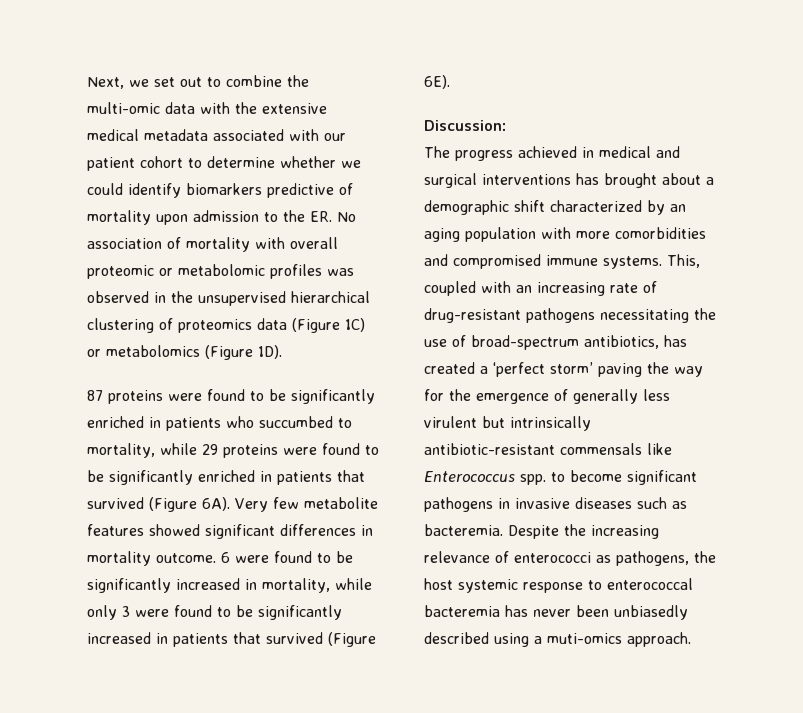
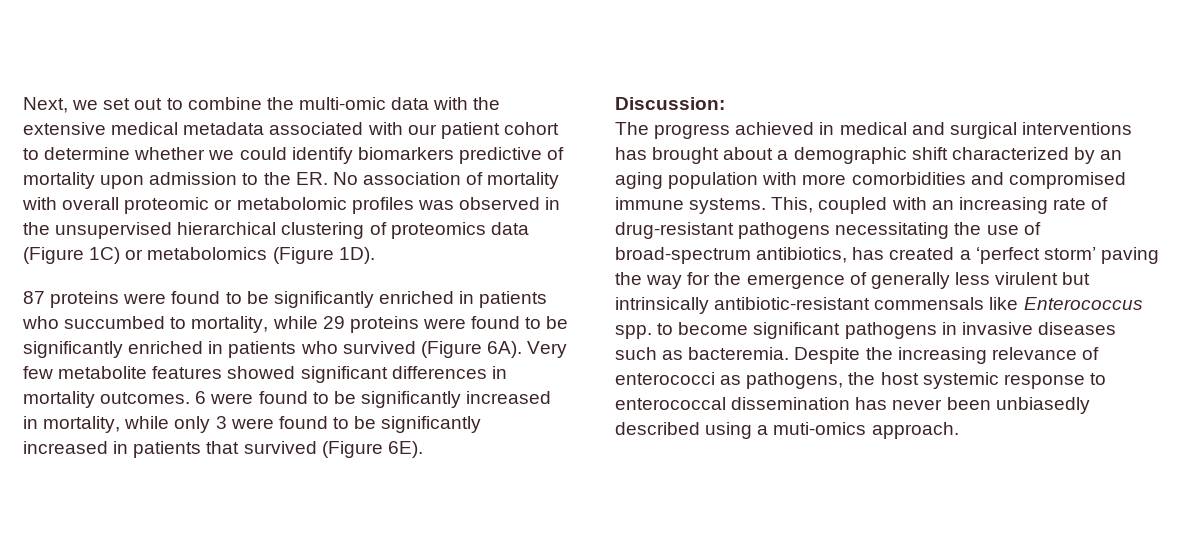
- 87 proteins were found to be significantly enriched in patients who succumbed to mortality, while 29 proteins were found to be significantly enriched in patients that survived (Figure 6A).
+ 87 proteins were found to be significantly enriched in patients who succumbed to mortality, while 29 proteins were found to be significantly enriched in patients who survived (Figure 6A).
- Very few metabolite features showed significant differences in mortality outcome.
+ Very few metabolite features showed significant differences in mortality outcomes.
- Despite the increasing relevance of enterococci as pathogens, the host systemic response to enterococcal bacteremia has never been unbiasedly described using a muti-omics approach.
+ Despite the increasing relevance of enterococci as pathogens, the host systemic response to enterococcal dissemination has never been unbiasedly described using a muti-omics approach.

